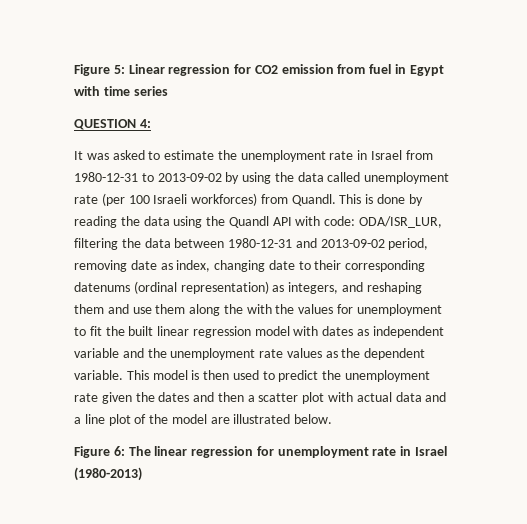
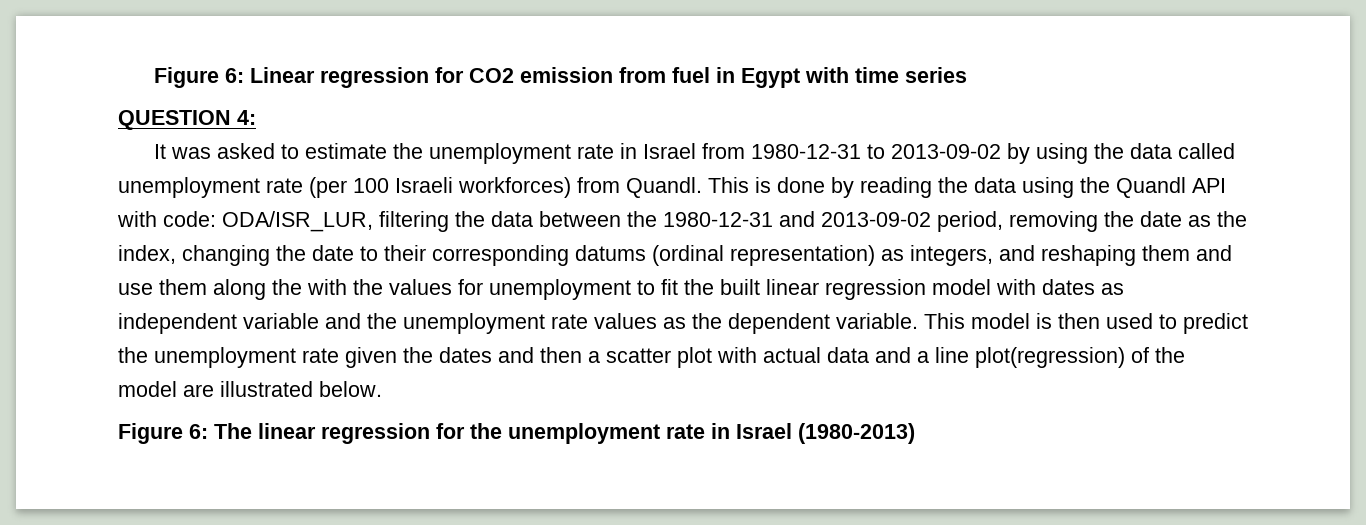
- Figure 5: Linear regression for CO2 emission from fuel in Egypt with time series
+ Figure 6: Linear regression for CO2 emission from fuel in Egypt with time series
- ODA/ISR_LUR, filtering the data between 1980-12-31 and 2013-09-02 period, removing date as index, changing date to their corresponding datenums (ordinal representation) as integers, and reshaping them and use them along the with the values for unemployment to fit the built linear regression model with dates as independent variable and the unemployment rate values as the dependent variable.
+ ODA/ISR_LUR, filtering the data between the 1980-12-31 and 2013-09-02 period, removing the date as the index, changing the date to their corresponding datums (ordinal representation) as integers, and reshaping them and use them along the with the values for unemployment to fit the built linear regression model with dates as independent variable and the unemployment rate values as the dependent variable.
- This model is then used to predict the unemployment rate given the dates and then a scatter plot with actual data and a line plot of the model are illustrated below.
+ This model is then used to predict the unemployment rate given the dates and then a scatter plot with actual data and a line plot(regression) of the model are illustrated below.
- Figure 6: The linear regression for unemployment rate in Israel (1980-2013)
+ Figure 6: The linear regression for the unemployment rate in Israel (1980-2013)

